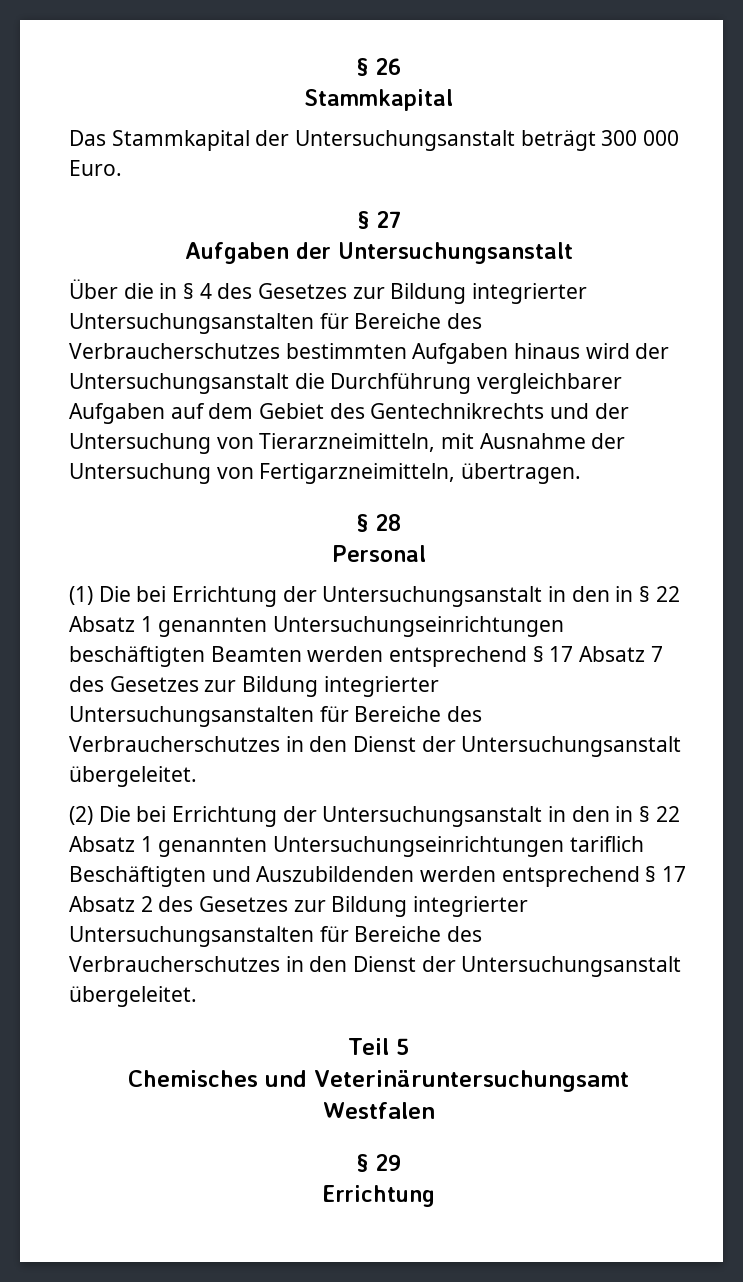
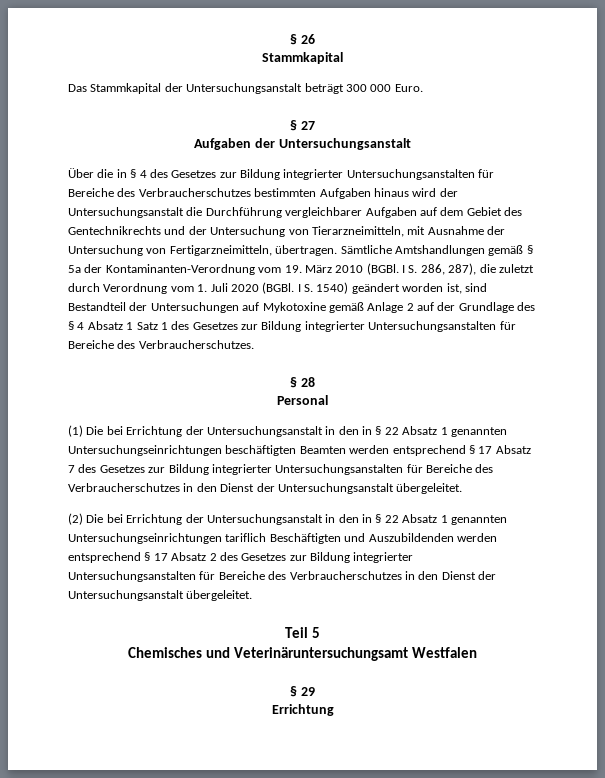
+ Sämtliche Amtshandlungen gemäß § 5a der Kontaminanten-Verordnung vom 19. März 2010 (BGBl. I S. 286, 287), die zuletzt durch Verordnung vom 1. Juli 2020 (BGBl. I S. 1540) geändert worden ist, sind Bestandteil der Untersuchungen auf Mykotoxine gemäß Anlage 2 auf der Grundlage des § 4 Absatz 1 Satz 1 des Gesetzes zur Bildung integrierter Untersuchungsanstalten für Bereiche des Verbraucherschutzes.

